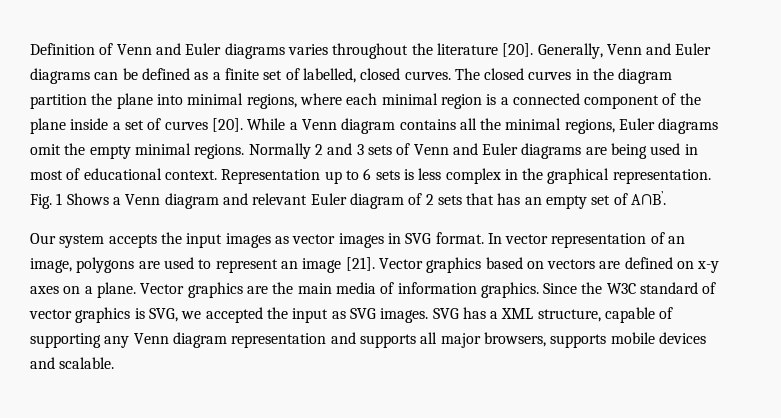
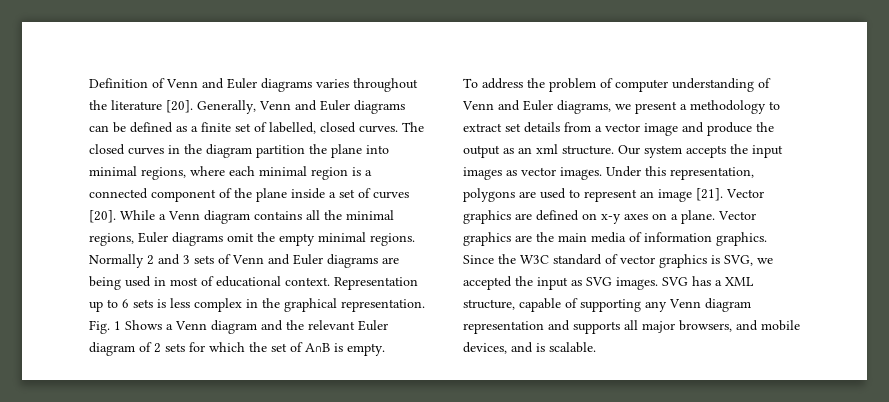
- Fig. 1 Shows a Venn diagram and relevant Euler diagram of 2 sets that has an empty set of A∩B’.
- Our system accepts the input images as vector images in SVG format. In vector representation of an image, polygons are used to represent an image [21].
+ Fig. 1 Shows a Venn diagram and the relevant Euler diagram of 2 sets for which the set of A∩B is empty.
+ To address the problem of computer understanding of Venn and Euler diagrams, we present a methodology to extract set details from a vector image and produce the output as an xml structure. Our system accepts the input images as vector images. Under this representation, polygons are used to represent an image [21].
- Vector graphics based on vectors are defined on x-y axes on a plane.
+ Vector graphics are defined on x-y axes on a plane.
- SVG has a XML structure, capable of supporting any Venn diagram representation and supports all major browsers, supports mobile devices and scalable.
+ SVG has a XML structure, capable of supporting any Venn diagram representation and supports all major browsers, and mobile devices, and is scalable.

